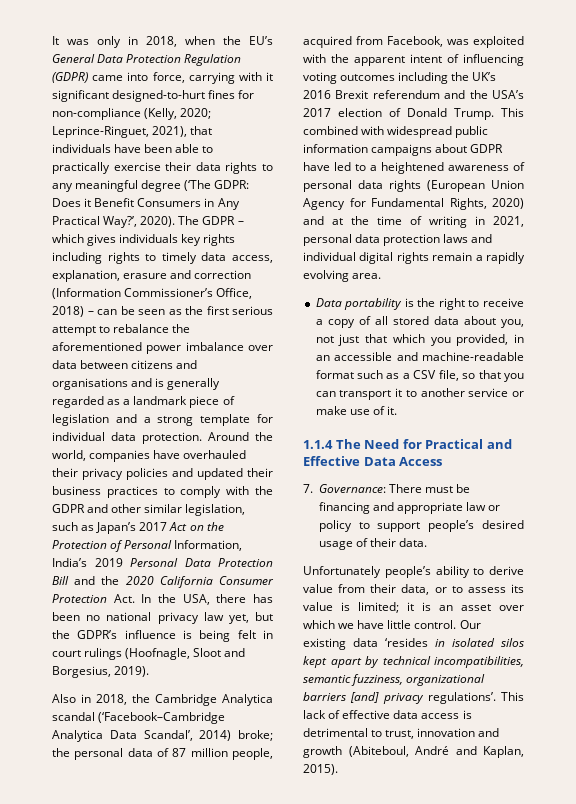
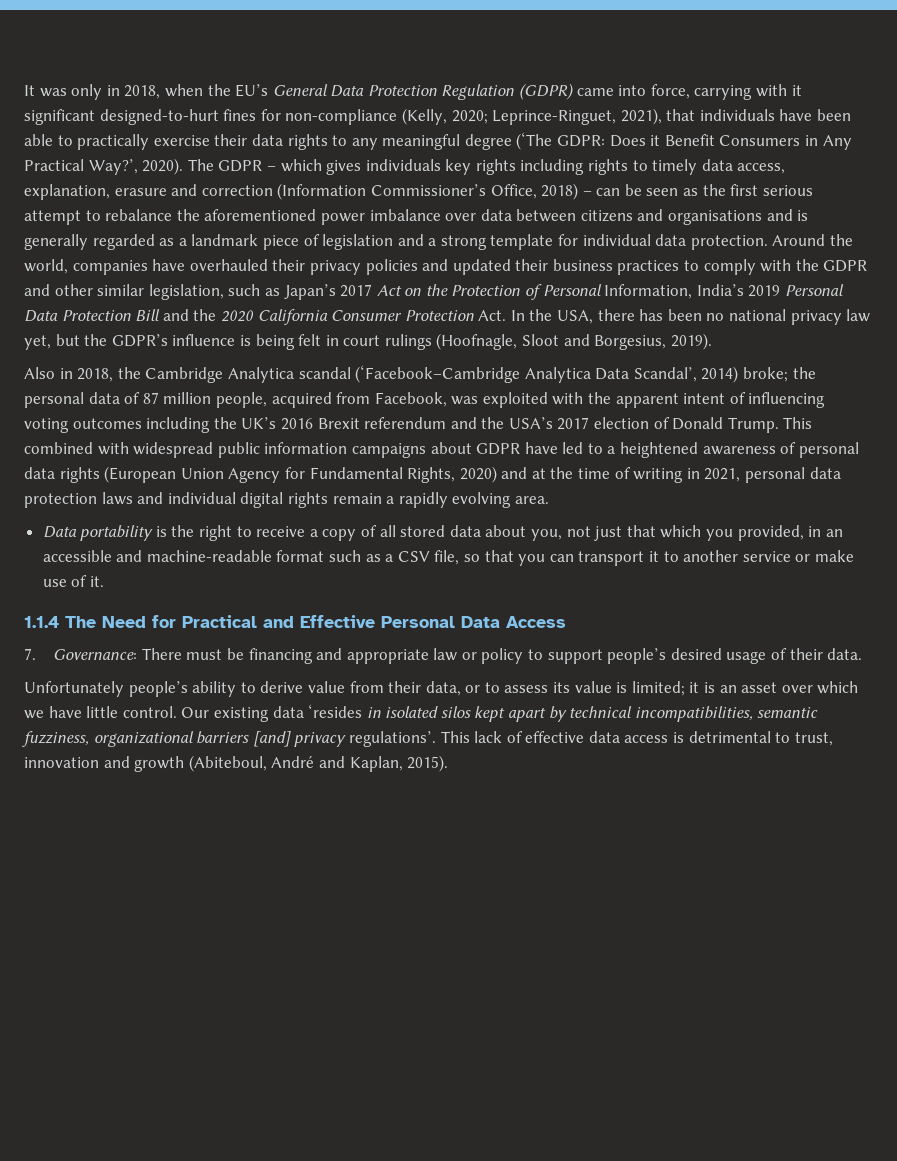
- 1.1.4 The Need for Practical and Effective Data Access
+ 1.1.4 The Need for Practical and Effective Personal Data Access

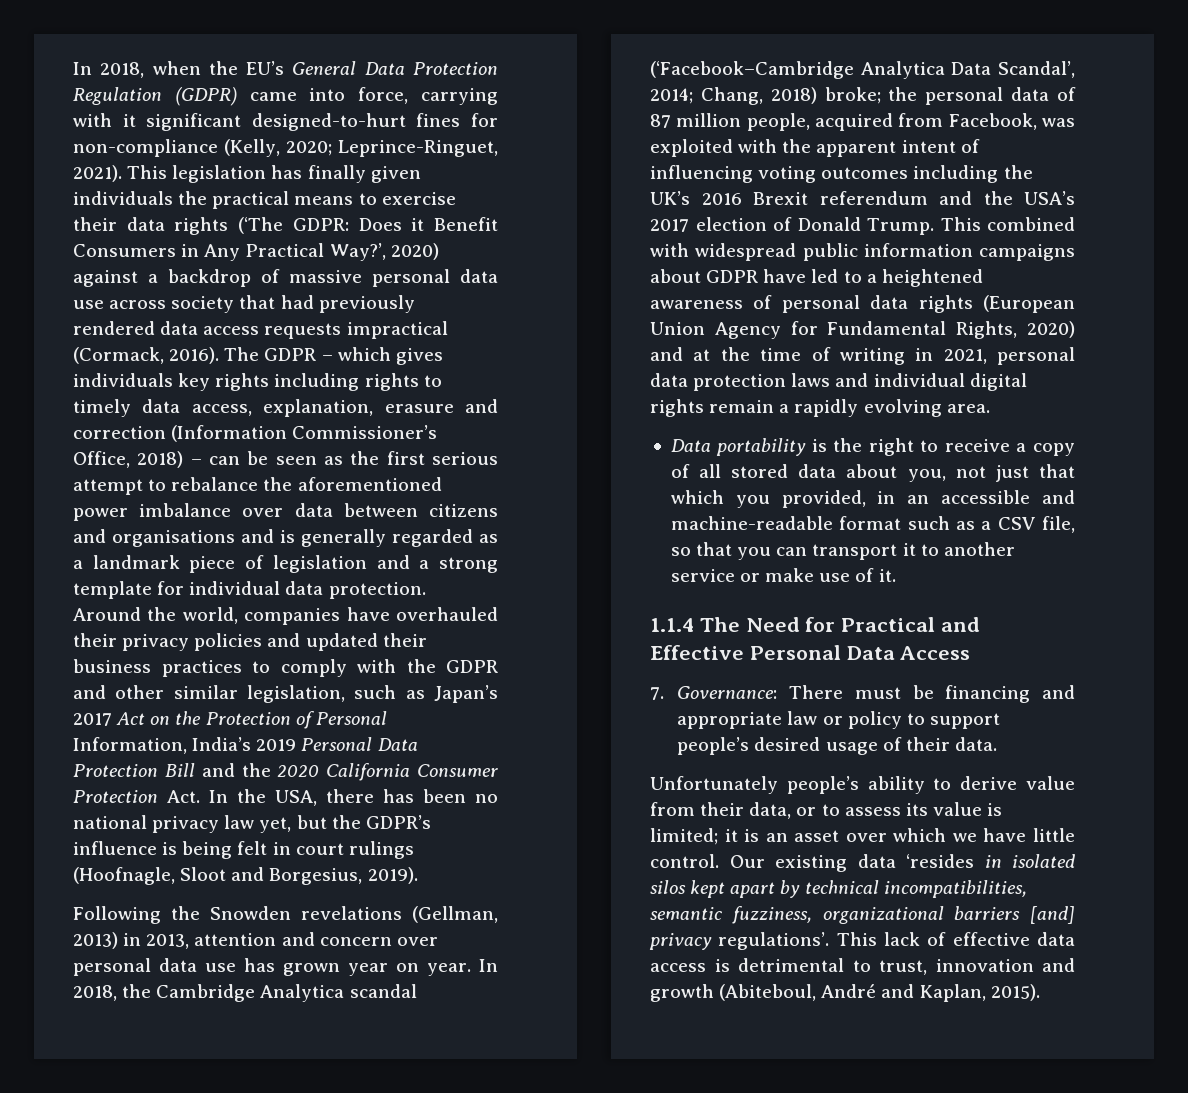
- It was only in 2018, when the EU’s General Data Protection Regulation (GDPR) came into force, carrying with it significant designed-to-hurt fines for non-compliance (Kelly, 2020; Leprince-Ringuet, 2021), that individuals have been able to practically exercise their data rights to any meaningful degree (‘The GDPR: Does it Benefit Consumers in Any Practical Way?’, 2020).
+ In 2018, when the EU’s General Data Protection Regulation (GDPR) came into force, carrying with it significant designed-to-hurt fines for non-compliance (Kelly, 2020; Leprince-Ringuet, 2021). This legislation has finally given individuals the practical means to exercise their data rights (‘The GDPR: Does it Benefit Consumers in Any Practical Way?’, 2020) against a backdrop of massive personal data use across society that had previously rendered data access requests impractical (Cormack, 2016).
- Also in 2018, the Cambridge Analytica scandal (‘Facebook–Cambridge Analytica Data Scandal’, 2014) broke; the personal data of 87 million people, acquired from Facebook, was exploited with the apparent intent of influencing voting outcomes including the UK’s 2016 Brexit referendum and the USA’s 2017 election of Donald Trump.
+ Following the Snowden revelations (Gellman, 2013) in 2013, attention and concern over personal data use has grown year on year. In 2018, the Cambridge Analytica scandal (‘Facebook–Cambridge Analytica Data Scandal’, 2014; Chang, 2018) broke; the personal data of 87 million people, acquired from Facebook, was exploited with the apparent intent of influencing voting outcomes including the UK’s 2016 Brexit referendum and the USA’s 2017 election of Donald Trump.

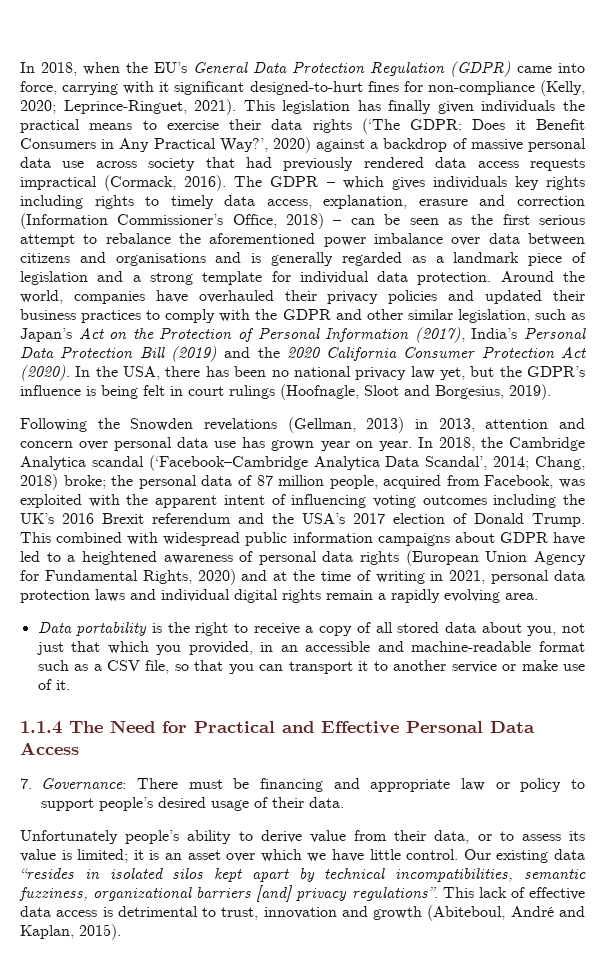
- Around the world, companies have overhauled their privacy policies and updated their business practices to comply with the GDPR and other similar legislation, such as Japan’s 2017 Act on the Protection of Personal Information, India’s 2019 Personal Data Protection Bill and the 2020 California Consumer Protection Act. In the USA, there has been no national privacy law yet, but the GDPR’s influence is being felt in court rulings (Hoofnagle, Sloot and Borgesius, 2019).
+ Around the world, companies have overhauled their privacy policies and updated their business practices to comply with the GDPR and other similar legislation, such as Japan’s Act on the Protection of Personal Information (2017), India’s Personal Data Protection Bill (2019) and the 2020 California Consumer Protection Act (2020). In the USA, there has been no national privacy law yet, but the GDPR’s influence is being felt in court rulings (Hoofnagle, Sloot and Borgesius, 2019).
- Our existing data ‘resides in isolated silos kept apart by technical incompatibilities, semantic fuzziness, organizational barriers [and] privacy regulations’.
+ Our existing data “resides in isolated silos kept apart by technical incompatibilities, semantic fuzziness, organizational barriers [and] privacy regulations”.

